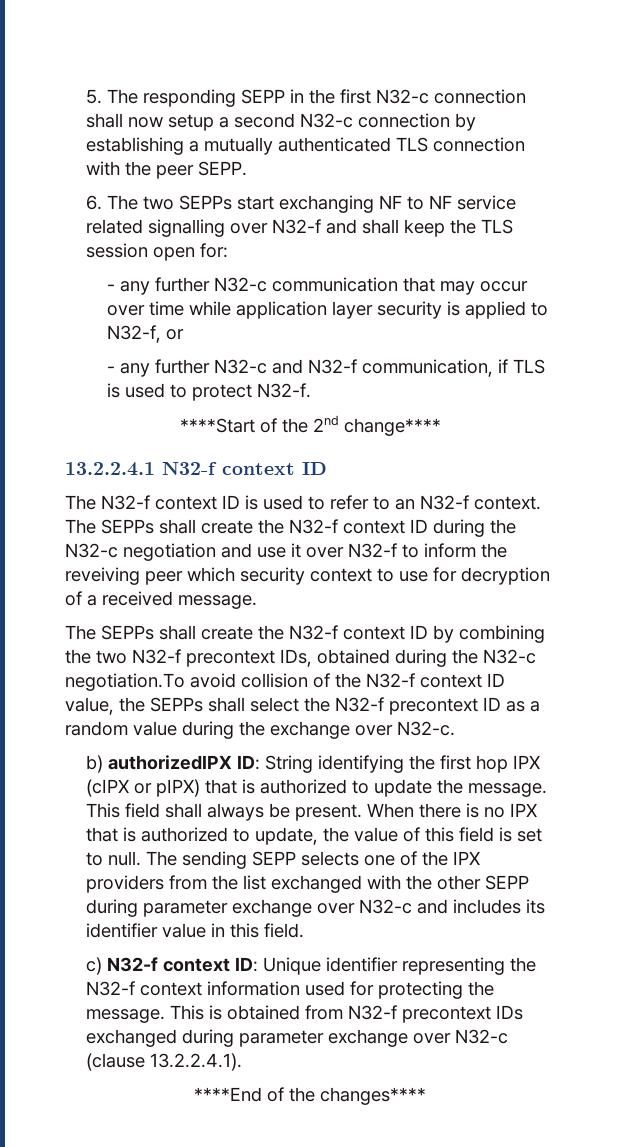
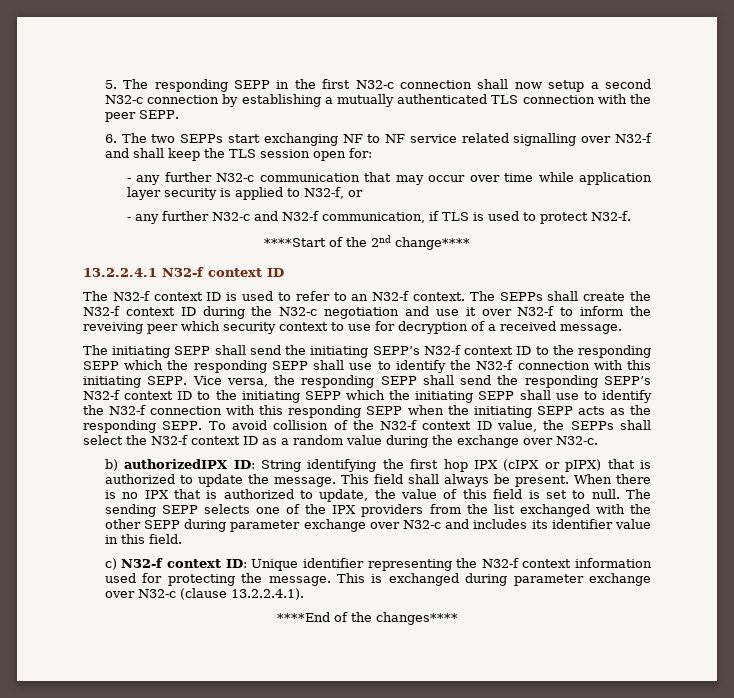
- The SEPPs shall create the N32-f context ID by combining the two N32-f precontext IDs, obtained during the N32-c negotiation.To avoid collision of the N32-f context ID value, the SEPPs shall select the N32-f precontext ID as a random value during the exchange over N32-c.
+ The initiating SEPP shall send the initiating SEPP’s N32-f context ID to the responding SEPP which the responding SEPP shall use to identify the N32-f connection with this initiating SEPP. Vice versa, the responding SEPP shall send the responding SEPP’s N32-f context ID to the initiating SEPP which the initiating SEPP shall use to identify the N32-f connection with this responding SEPP when the initiating SEPP acts as the responding SEPP. To avoid collision of the N32-f context ID value, the SEPPs shall select the N32-f context ID as a random value during the exchange over N32-c.
- This is obtained from N32-f precontext IDs exchanged during parameter exchange over N32-c (clause 13.2.2.4.1).
+ This is exchanged during parameter exchange over N32-c (clause 13.2.2.4.1).

